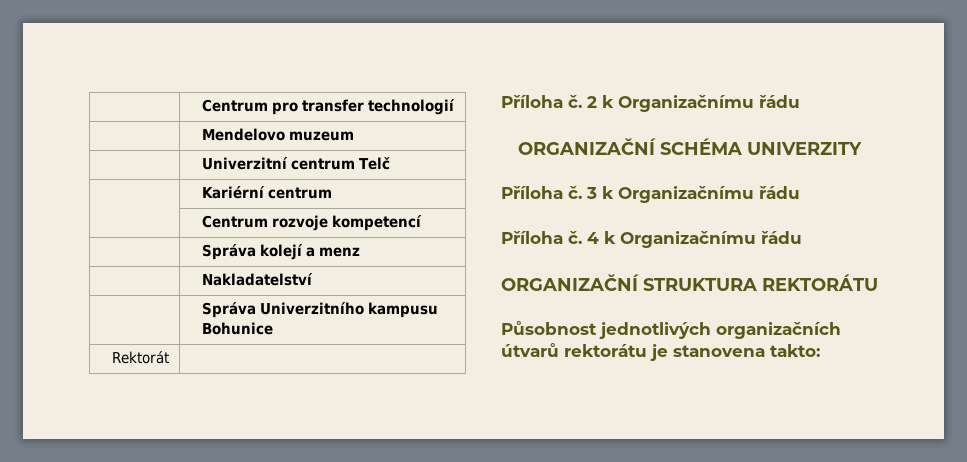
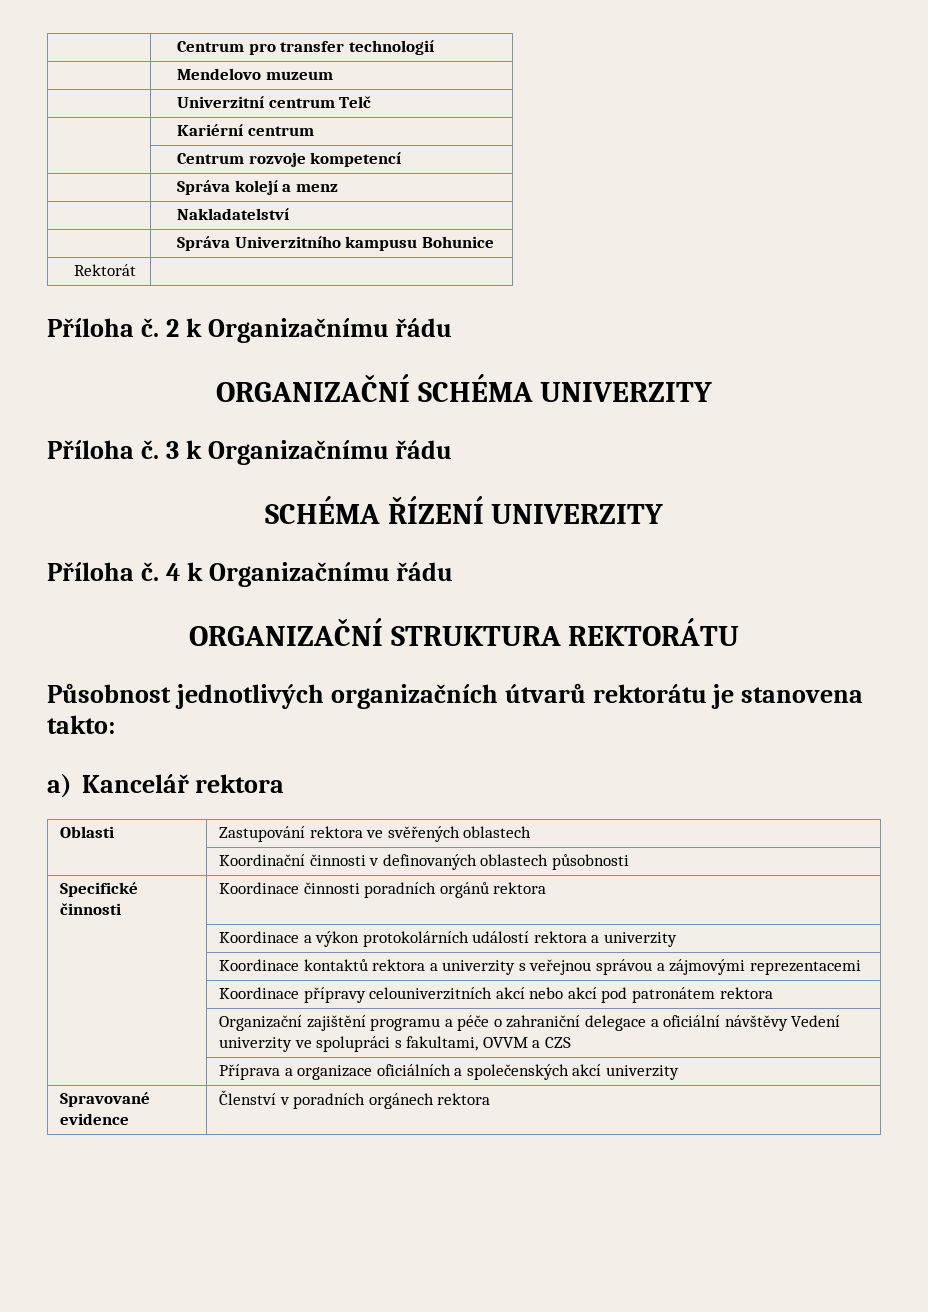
+ SCHÉMA ŘÍZENÍ UNIVERZITY
+ a) Kancelář rektora
+ Oblasti | Zastupování rektora ve svěřených oblastech
+ | Koordinační činnosti v definovaných oblastech působnosti
+ Specifické činnosti | Koordinace činnosti poradních orgánů rektora
+ | Koordinace a výkon protokolárních událostí rektora a univerzity
+ | Koordinace kontaktů rektora a univerzity s veřejnou správou a zájmovými reprezentacemi
+ | Koordinace přípravy celouniverzitních akcí nebo akcí pod patronátem rektora
+ | Organizační zajištění programu a péče o zahraniční delegace a oficiální návštěvy Vedení univerzity ve spolupráci s fakultami, OVVM a CZS
+ | Příprava a organizace oficiálních a společenských akcí univerzity
+ Spravované evidence | Členství v poradních orgánech rektora

